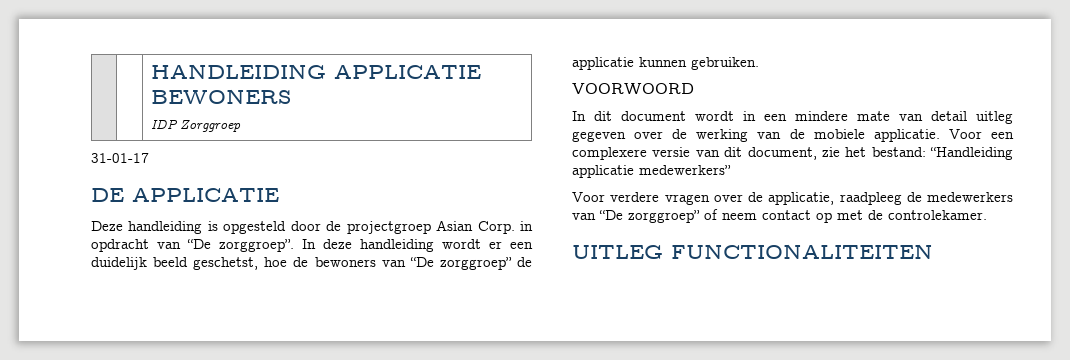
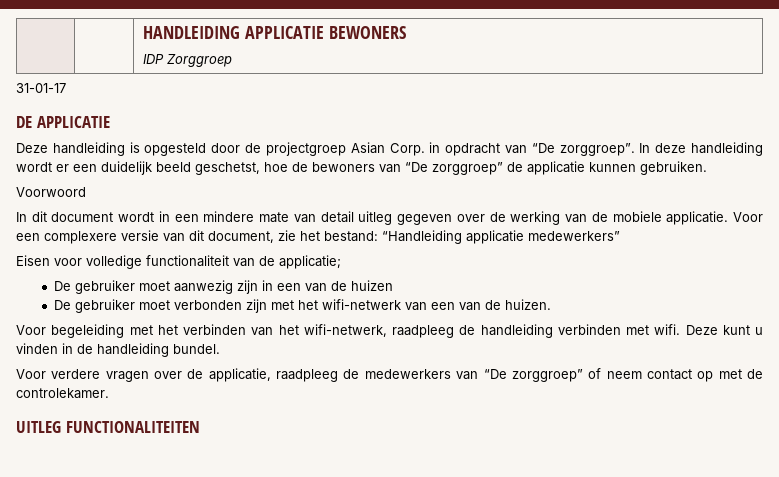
- VOORWOORD
+ Voorwoord
+ Eisen voor volledige functionaliteit van de applicatie;
+ De gebruiker moet aanwezig zijn in een van de huizen
+ De gebruiker moet verbonden zijn met het wifi-netwerk van een van de huizen.
+ Voor begeleiding met het verbinden van het wifi-netwerk, raadpleeg de handleiding verbinden met wifi. Deze kunt u vinden in de handleiding bundel.

